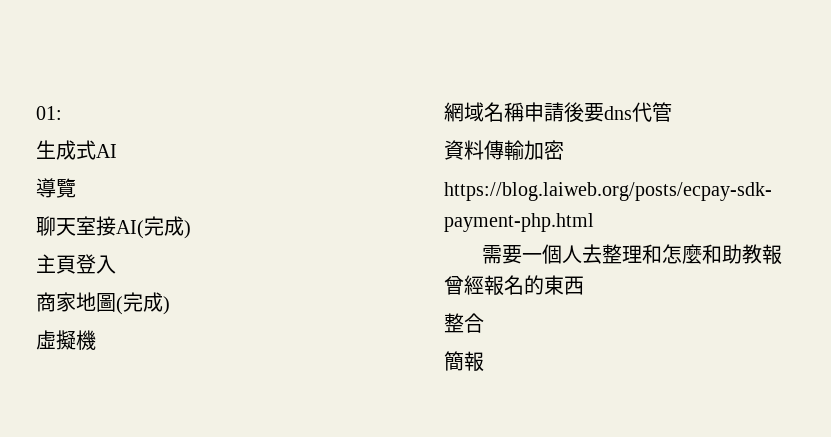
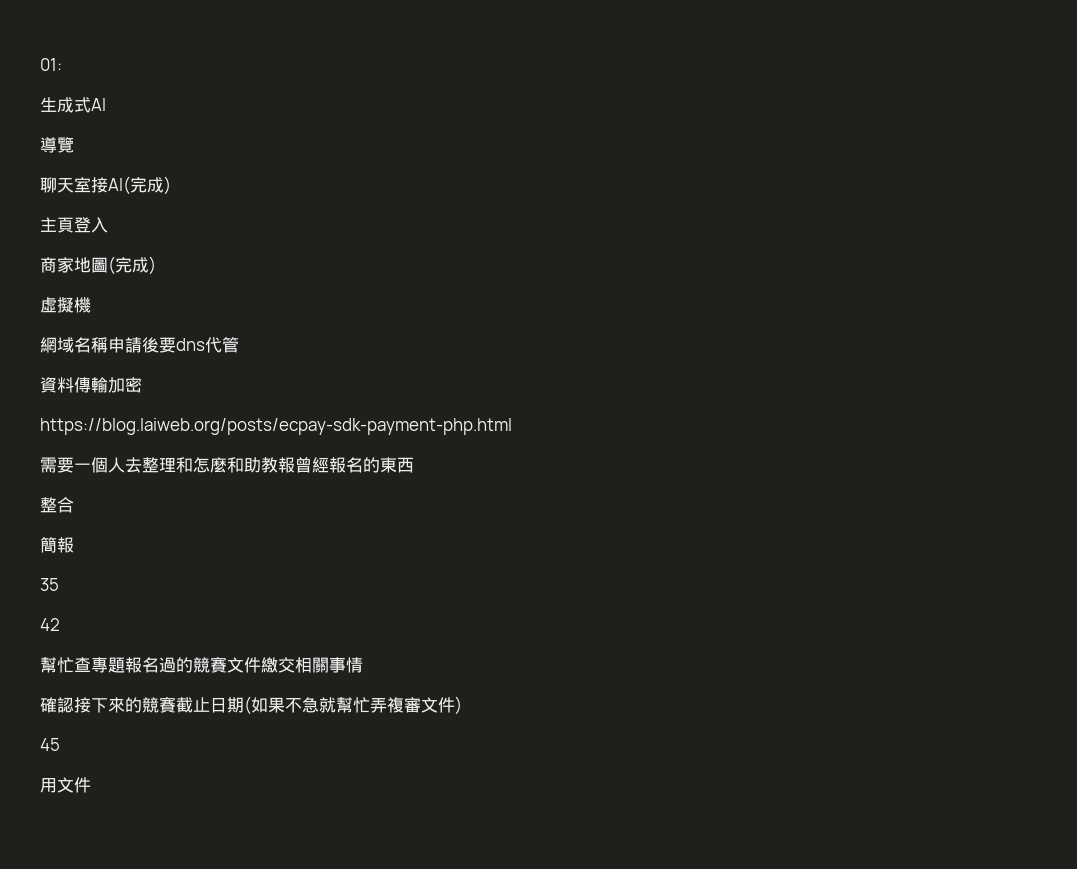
+ 35
+ 42
+ 幫忙查專題報名過的競賽文件繳交相關事情
+ 確認接下來的競賽截止日期(如果不急就幫忙弄複審文件)
+ 45
+ 用文件

